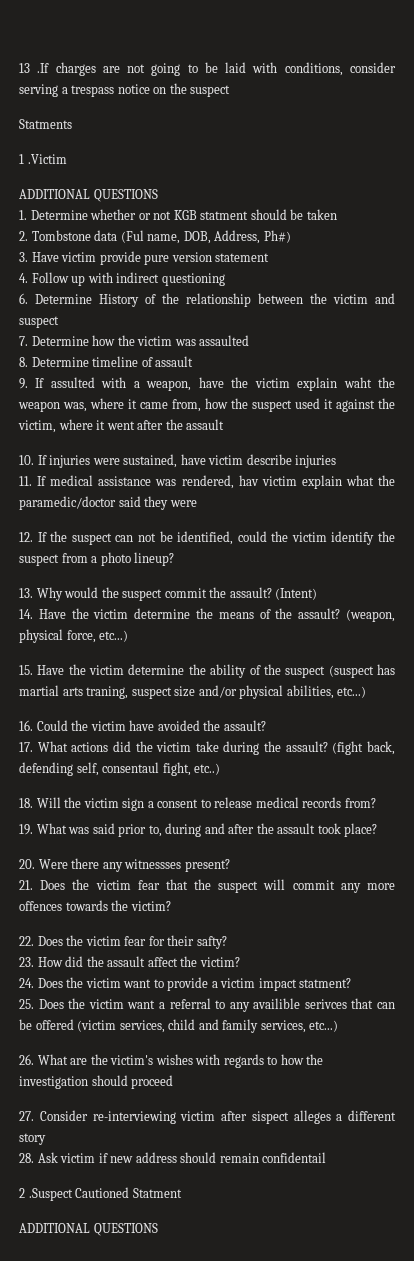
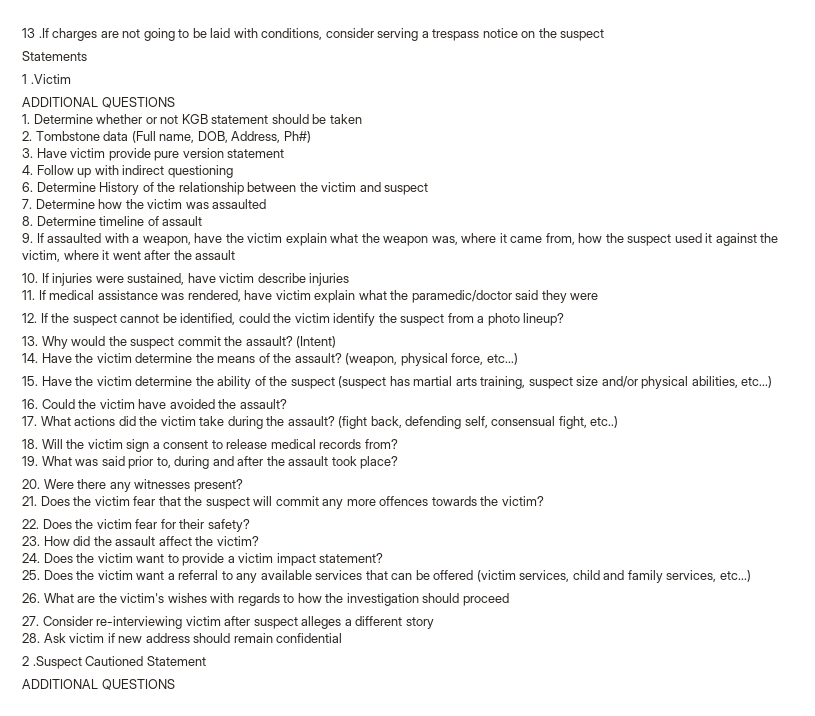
- Statments
+ Statements
- 1. Determine whether or not KGB statment should be taken
+ 1. Determine whether or not KGB statement should be taken
- 2. Tombstone data (Ful name, DOB, Address, Ph#)
+ 2. Tombstone data (Full name, DOB, Address, Ph#)
- 9. If assulted with a weapon, have the victim explain waht the weapon was, where it came from, how the suspect used it against the victim, where it went after the assault
+ 9. If assaulted with a weapon, have the victim explain what the weapon was, where it came from, how the suspect used it against the victim, where it went after the assault
- 11. If medical assistance was rendered, hav victim explain what the paramedic/doctor said they were
+ 11. If medical assistance was rendered, have victim explain what the paramedic/doctor said they were
- 12. If the suspect can not be identified, could the victim identify the suspect from a photo lineup?
+ 12. If the suspect cannot be identified, could the victim identify the suspect from a photo lineup?
- 15. Have the victim determine the ability of the suspect (suspect has martial arts traning, suspect size and/or physical abilities, etc...)
+ 15. Have the victim determine the ability of the suspect (suspect has martial arts training, suspect size and/or physical abilities, etc...)
- (fight back, defending self, consentaul fight, etc..)
+ (fight back, defending self, consensual fight, etc..)
- 20. Were there any witnessses present?
+ 20. Were there any witnesses present?
- 22. Does the victim fear for their safty?
+ 22. Does the victim fear for their safety?
- 24. Does the victim want to provide a victim impact statment?
+ 24. Does the victim want to provide a victim impact statement?
- 25. Does the victim want a referral to any availible serivces that can be offered (victim services, child and family services, etc...)
+ 25. Does the victim want a referral to any available services that can be offered (victim services, child and family services, etc...)
- 27. Consider re-interviewing victim after sispect alleges a different story
+ 27. Consider re-interviewing victim after suspect alleges a different story
- 28. Ask victim if new address should remain confidentail
+ 28. Ask victim if new address should remain confidential
- 2 .Suspect Cautioned Statment
+ 2 .Suspect Cautioned Statement

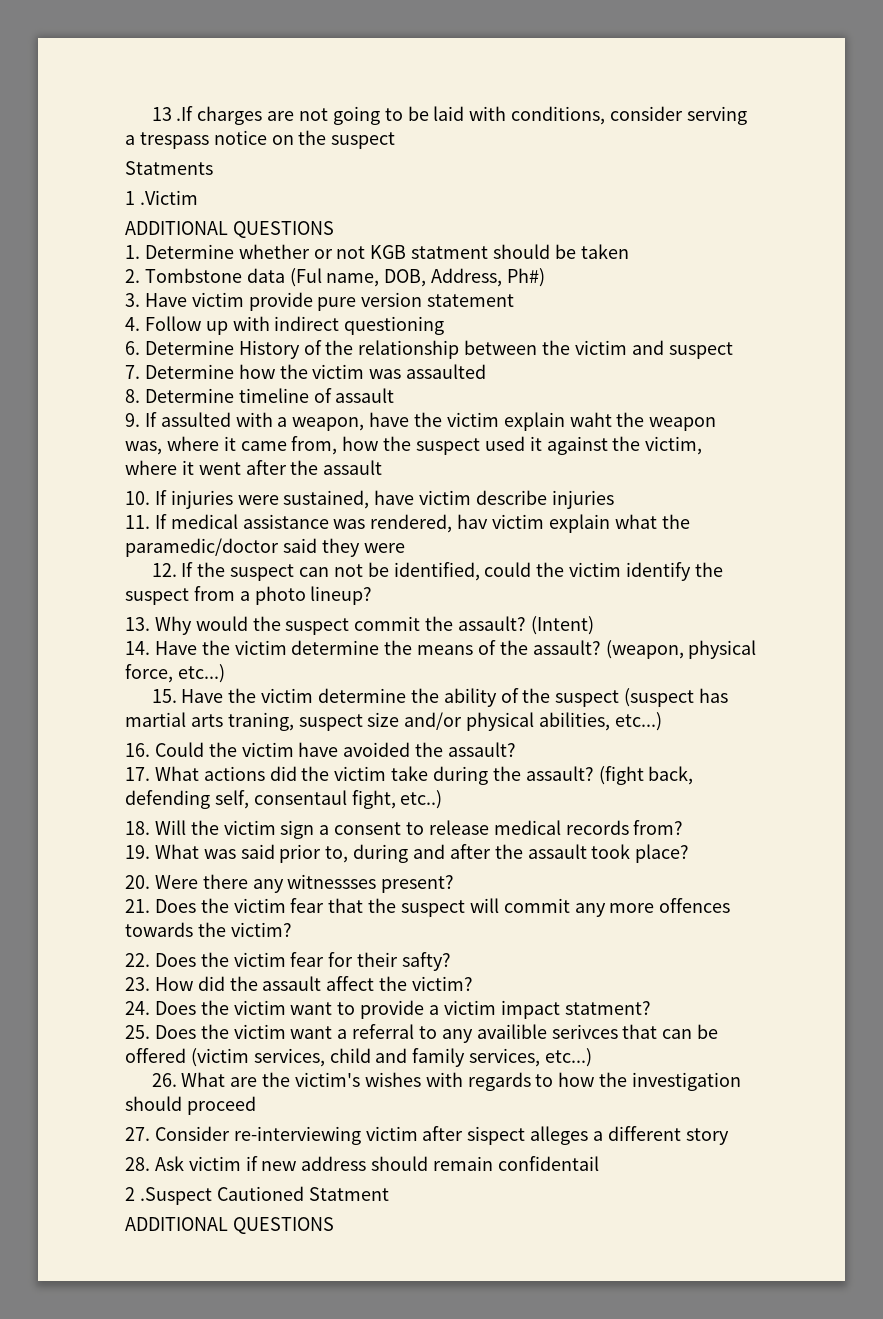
- Statements
+ Statments
- 1. Determine whether or not KGB statement should be taken
+ 1. Determine whether or not KGB statment should be taken
- 2. Tombstone data (Full name, DOB, Address, Ph#)
+ 2. Tombstone data (Ful name, DOB, Address, Ph#)
- 9. If assaulted with a weapon, have the victim explain what the weapon was, where it came from, how the suspect used it against the victim, where it went after the assault
+ 9. If assulted with a weapon, have the victim explain waht the weapon was, where it came from, how the suspect used it against the victim, where it went after the assault
- 11. If medical assistance was rendered, have victim explain what the paramedic/doctor said they were
+ 11. If medical assistance was rendered, hav victim explain what the paramedic/doctor said they were
- 12. If the suspect cannot be identified, could the victim identify the suspect from a photo lineup?
+ 12. If the suspect can not be identified, could the victim identify the suspect from a photo lineup?
- 15. Have the victim determine the ability of the suspect (suspect has martial arts training, suspect size and/or physical abilities, etc...)
+ 15. Have the victim determine the ability of the suspect (suspect has martial arts traning, suspect size and/or physical abilities, etc...)
- (fight back, defending self, consensual fight, etc..)
+ (fight back, defending self, consentaul fight, etc..)
- 20. Were there any witnesses present?
+ 20. Were there any witnessses present?
- 22. Does the victim fear for their safety?
+ 22. Does the victim fear for their safty?
- 24. Does the victim want to provide a victim impact statement?
+ 24. Does the victim want to provide a victim impact statment?
- 25. Does the victim want a referral to any available services that can be offered (victim services, child and family services, etc...)
+ 25. Does the victim want a referral to any availible serivces that can be offered (victim services, child and family services, etc...)
- 27. Consider re-interviewing victim after suspect alleges a different story
+ 27. Consider re-interviewing victim after sispect alleges a different story
- 28. Ask victim if new address should remain confidential
+ 28. Ask victim if new address should remain confidentail
- 2 .Suspect Cautioned Statement
+ 2 .Suspect Cautioned Statment

